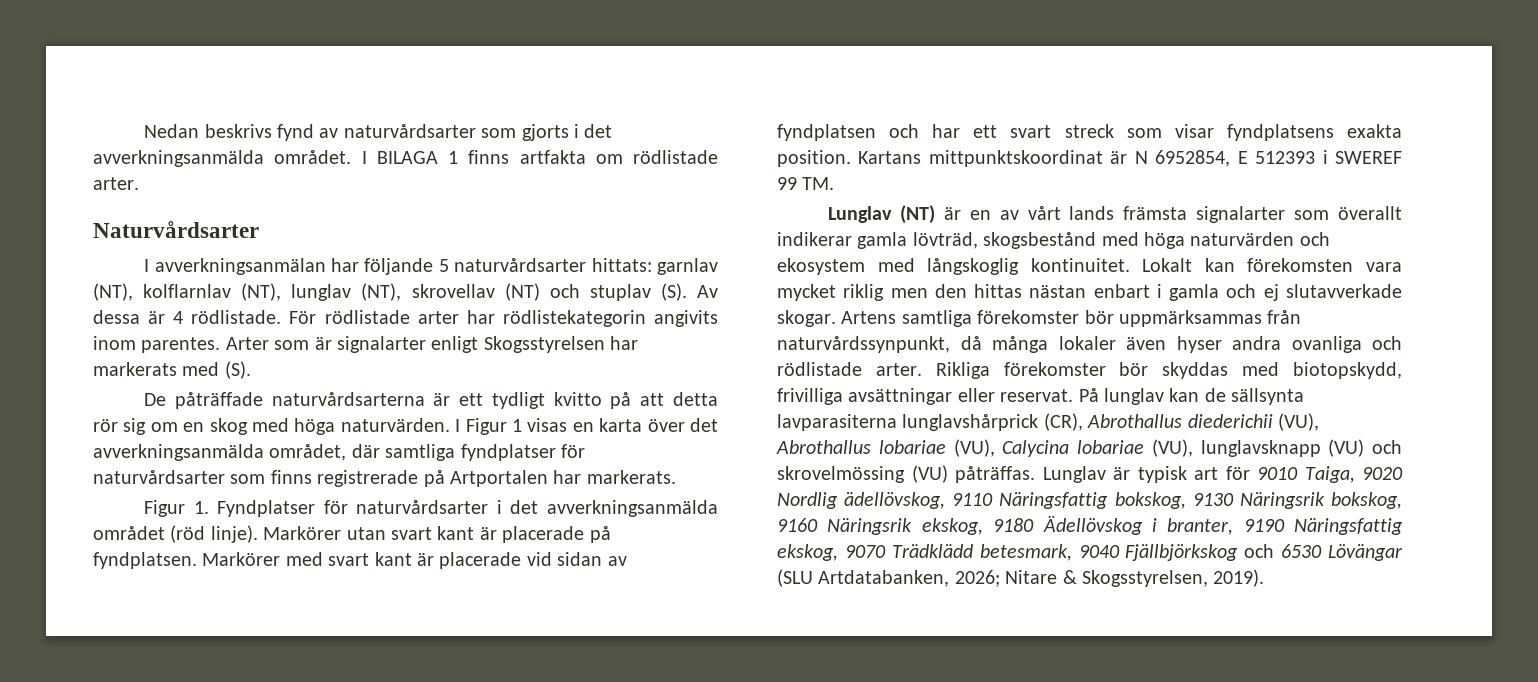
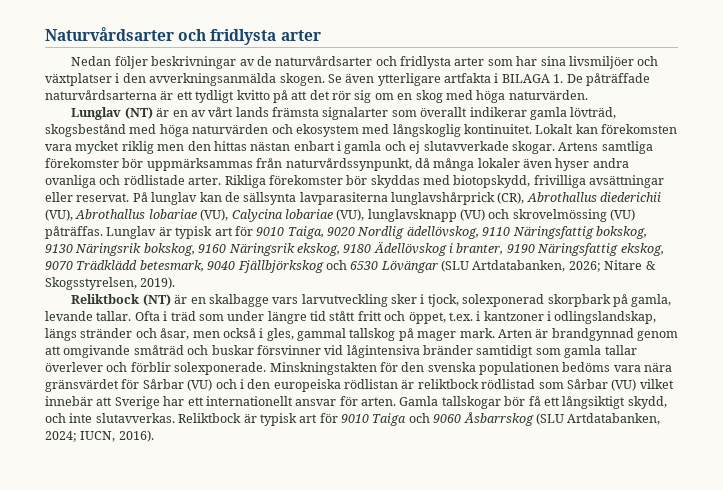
- Nedan beskrivs fynd av naturvårdsarter som gjorts i det avverkningsanmälda området. I BILAGA 1 finns artfakta om rödlistade arter.
- Naturvårdsarter
- I avverkningsanmälan har följande 5 naturvårdsarter hittats: garnlav (NT), kolflarnlav (NT), lunglav (NT), skrovellav (NT) och stuplav (S). Av dessa är 4 rödlistade. För rödlistade arter har rödlistekategorin angivits inom parentes. Arter som är signalarter enligt Skogsstyrelsen har markerats med (S).
- De påträffade naturvårdsarterna är ett tydligt kvitto på att detta rör sig om en skog med höga naturvärden. I Figur 1 visas en karta över det avverkningsanmälda området, där samtliga fyndplatser för naturvårdsarter som finns registrerade på Artportalen har markerats.
- Figur 1. Fyndplatser för naturvårdsarter i det avverkningsanmälda området (röd linje). Markörer utan svart kant är placerade på fyndplatsen. Markörer med svart kant är placerade vid sidan av fyndplatsen och har ett svart streck som visar fyndplatsens exakta position. Kartans mittpunktskoordinat är N 6952854, E 512393 i SWEREF 99 TM.
+ Naturvårdsarter och fridlysta arter
+ Nedan följer beskrivningar av de naturvårdsarter och fridlysta arter som har sina livsmiljöer och växtplatser i den avverkningsanmälda skogen. Se även ytterligare artfakta i BILAGA 1. De påträffade naturvårdsarterna är ett tydligt kvitto på att det rör sig om en skog med höga naturvärden.
+ Reliktbock (NT) är en skalbagge vars larvutveckling sker i tjock, solexponerad skorpbark på gamla, levande tallar. Ofta i träd som under längre tid stått fritt och öppet, t.ex. i kantzoner i odlingslandskap, längs stränder och åsar, men också i gles, gammal tallskog på mager mark. Arten är brandgynnad genom att omgivande småträd och buskar försvinner vid lågintensiva bränder samtidigt som gamla tallar överlever och förblir solexponerade. Minskningstakten för den svenska populationen bedöms vara nära gränsvärdet för Sårbar (VU) och i den europeiska rödlistan är reliktbock rödlistad som Sårbar (VU) vilket innebär att Sverige har ett internationellt ansvar för arten. Gamla tallskogar bör få ett långsiktigt skydd, och inte slutavverkas. Reliktbock är typisk art för 9010 Taiga och 9060 Åsbarrskog (SLU Artdatabanken, 2024; IUCN, 2016).

